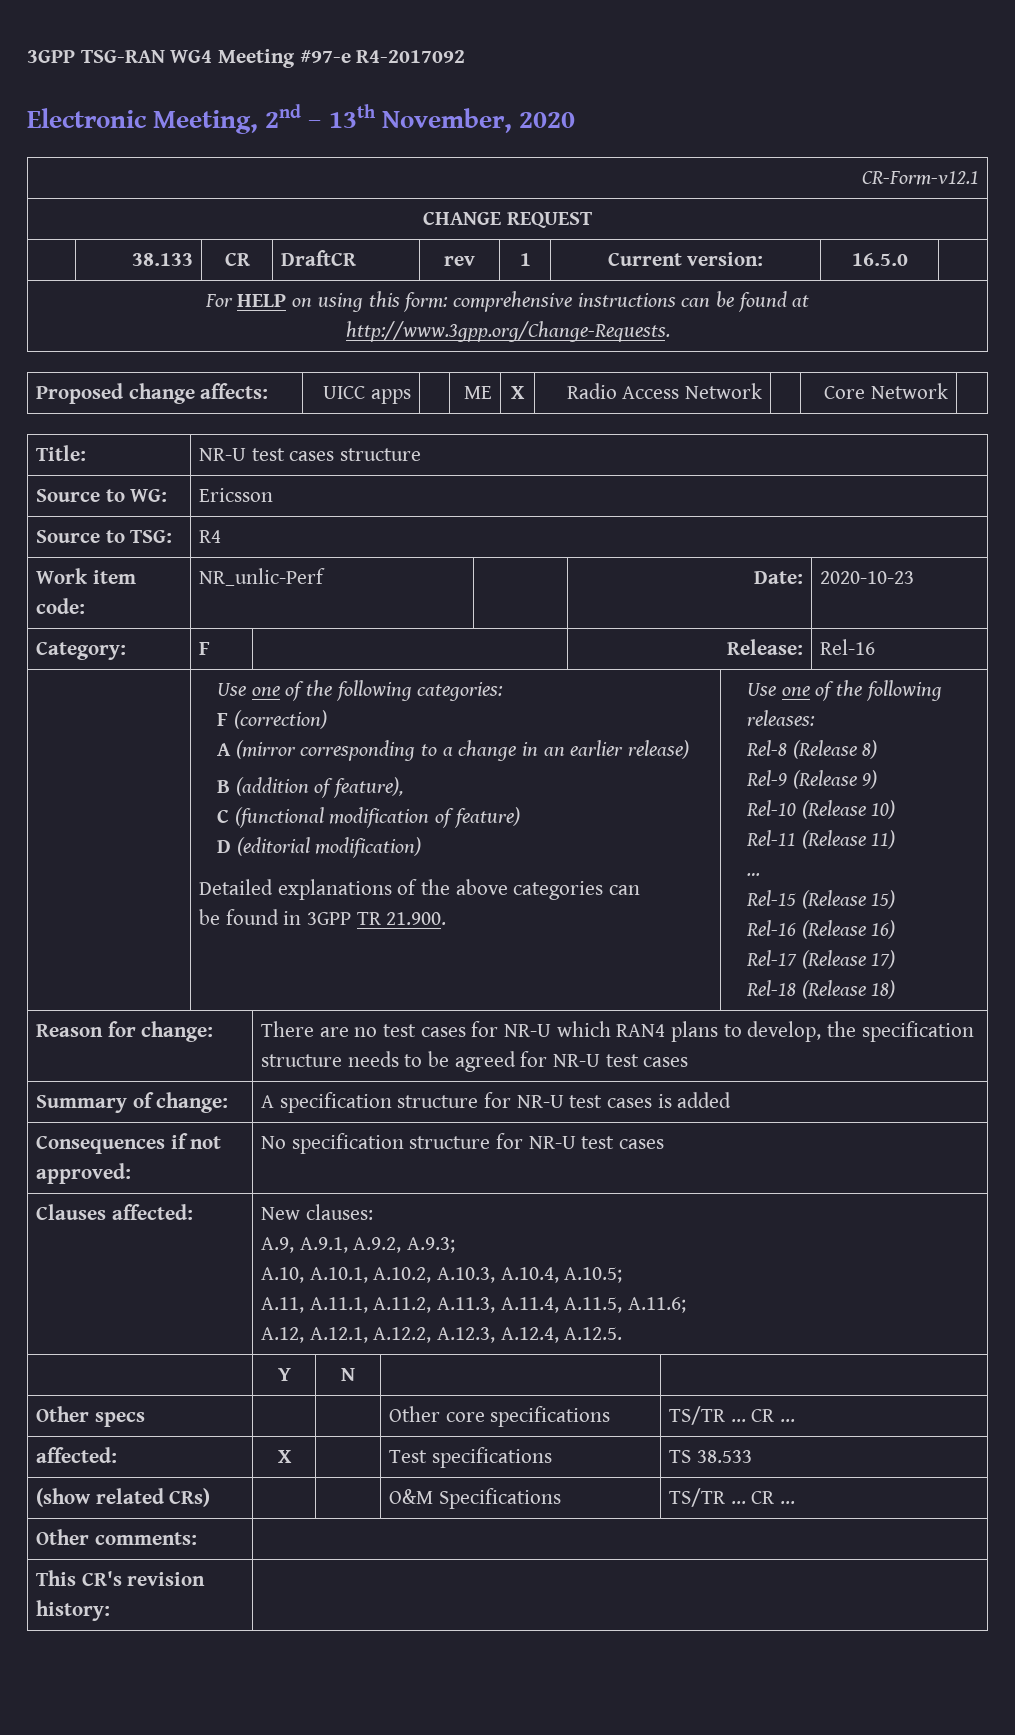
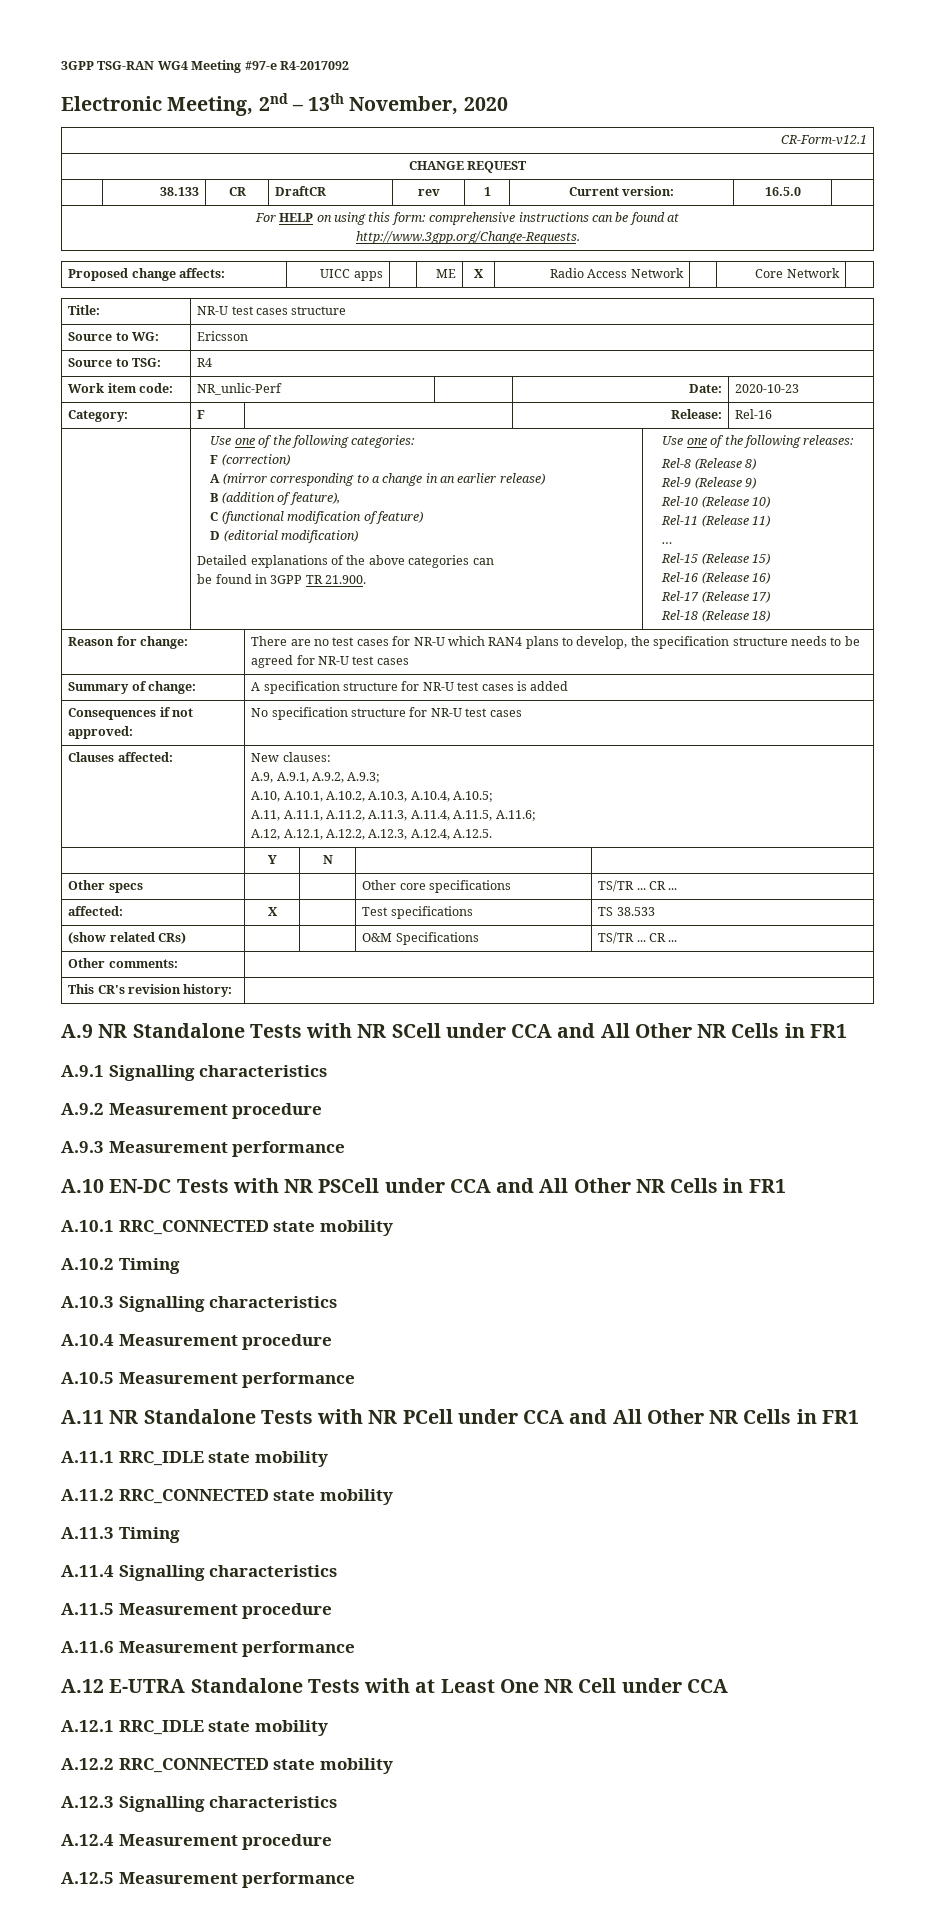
+ A.9 NR Standalone Tests with NR SCell under CCA and All Other NR Cells in FR1
+ A.9.1 Signalling characteristics
+ A.9.2 Measurement procedure
+ A.9.3 Measurement performance
+ A.10 EN-DC Tests with NR PSCell under CCA and All Other NR Cells in FR1
+ A.10.1 RRC_CONNECTED state mobility
+ A.10.2 Timing
+ A.10.3 Signalling characteristics
+ A.10.4 Measurement procedure
+ A.10.5 Measurement performance
+ A.11 NR Standalone Tests with NR PCell under CCA and All Other NR Cells in FR1
+ A.11.1 RRC_IDLE state mobility
+ A.11.2 RRC_CONNECTED state mobility
+ A.11.3 Timing
+ A.11.4 Signalling characteristics
+ A.11.5 Measurement procedure
+ A.11.6 Measurement performance
+ A.12 E-UTRA Standalone Tests with at Least One NR Cell under CCA
+ A.12.1 RRC_IDLE state mobility
+ A.12.2 RRC_CONNECTED state mobility
+ A.12.3 Signalling characteristics
+ A.12.4 Measurement procedure
+ A.12.5 Measurement performance

